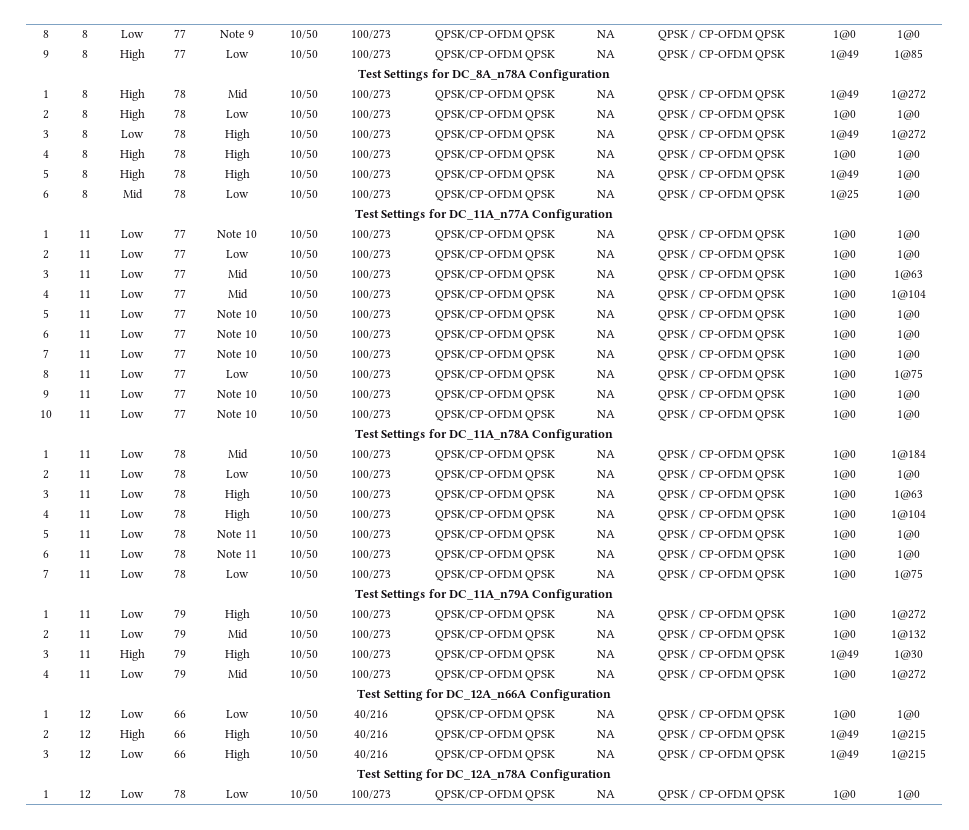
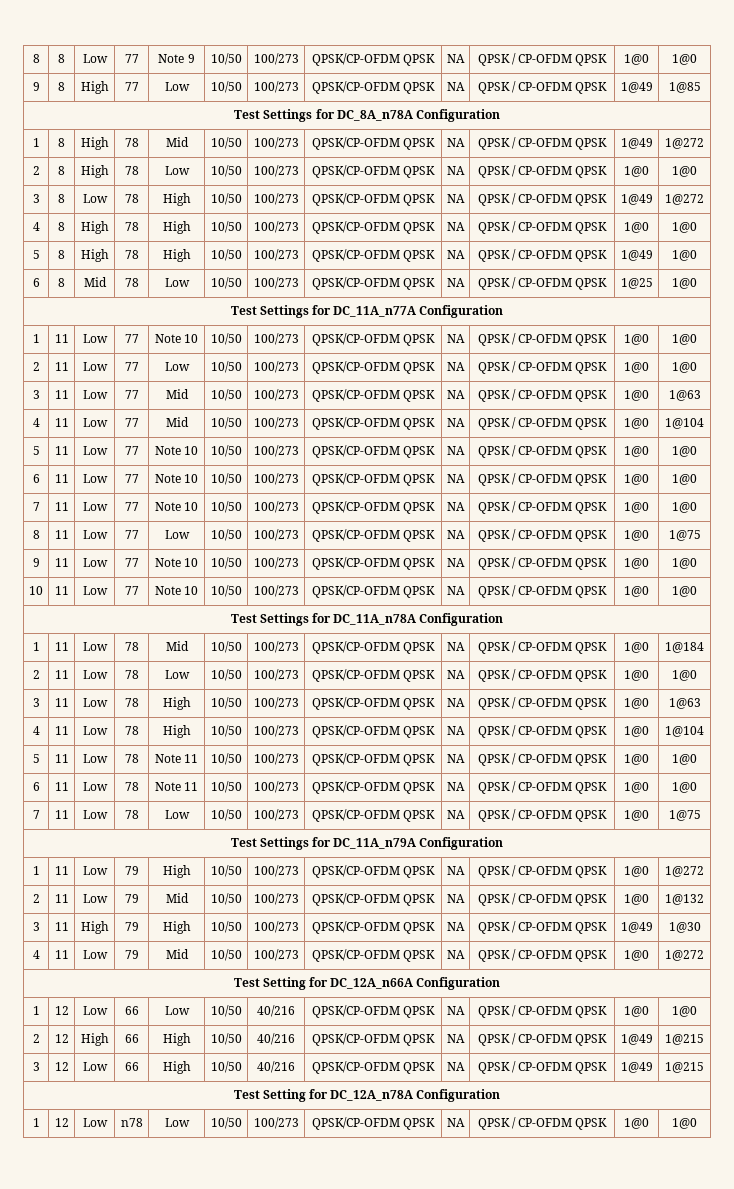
- 1 | 12 | Low | 78 | Low | 10/50 | 100/273 | QPSK/CP-OFDM QPSK | NA | QPSK / CP-OFDM QPSK | 1@0 | 1@0
+ 1 | 12 | Low | n78 | Low | 10/50 | 100/273 | QPSK/CP-OFDM QPSK | NA | QPSK / CP-OFDM QPSK | 1@0 | 1@0

